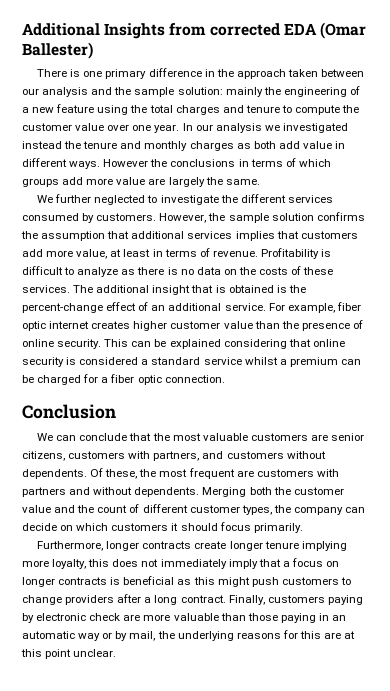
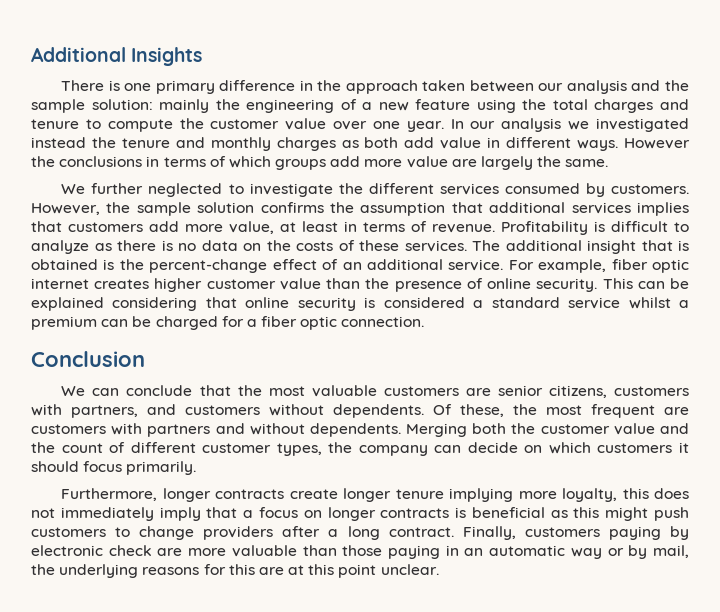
- Additional Insights from corrected EDA (Omar Ballester)
+ Additional Insights

